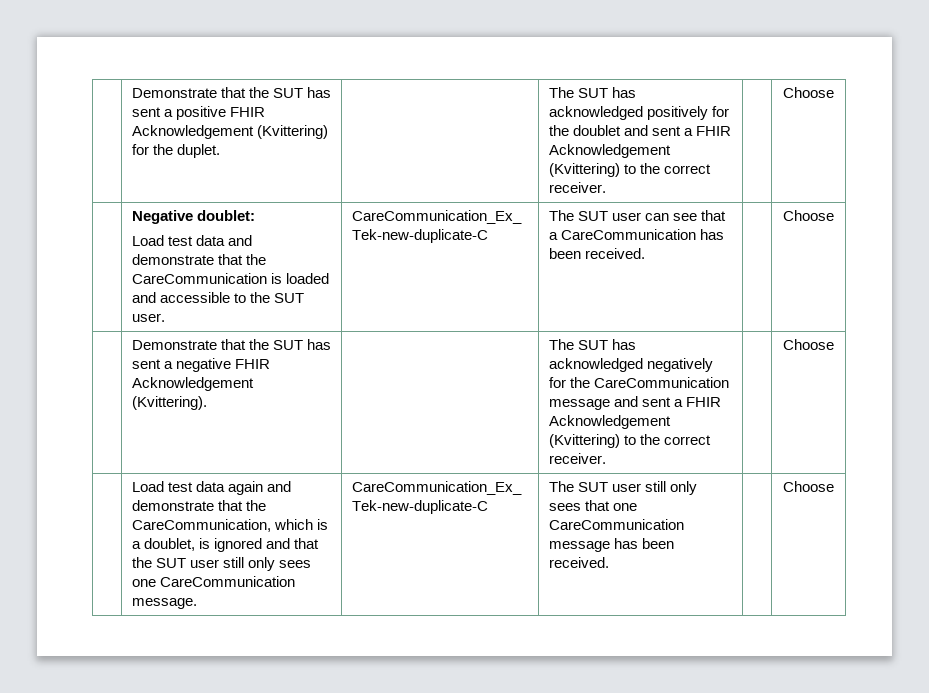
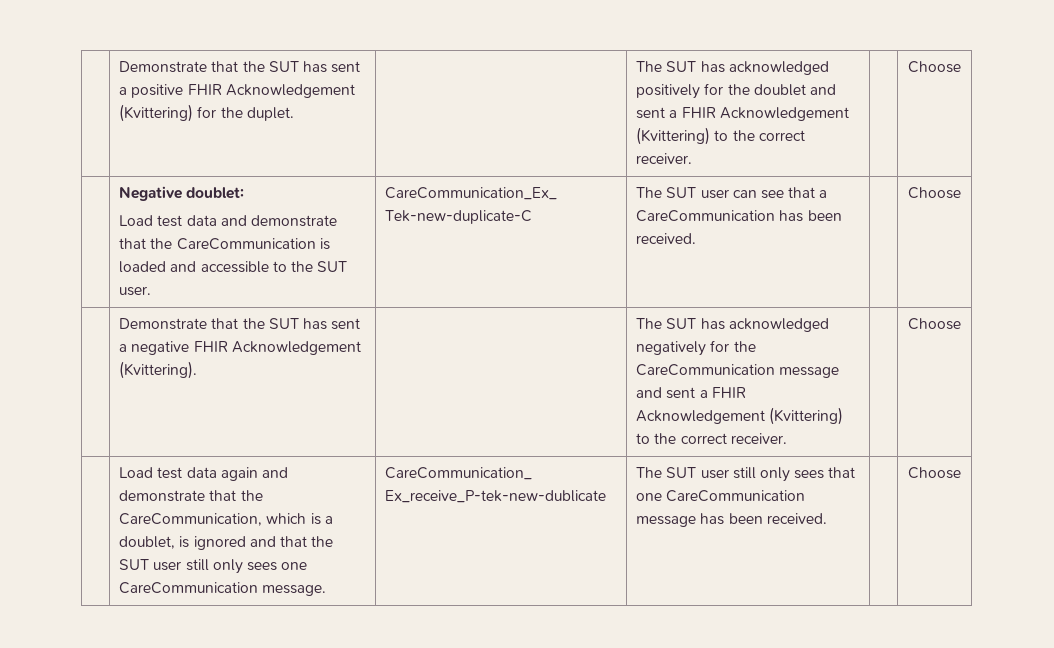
- Load test data again and demonstrate that the CareCommunication, which is a doublet, is ignored and that the SUT user still only sees one CareCommunication message. | CareCommunication_Ex_ Tek-new-duplicate-C
+ Load test data again and demonstrate that the CareCommunication, which is a doublet, is ignored and that the SUT user still only sees one CareCommunication message. | CareCommunication_ Ex_receive_P-tek-new-dublicate

